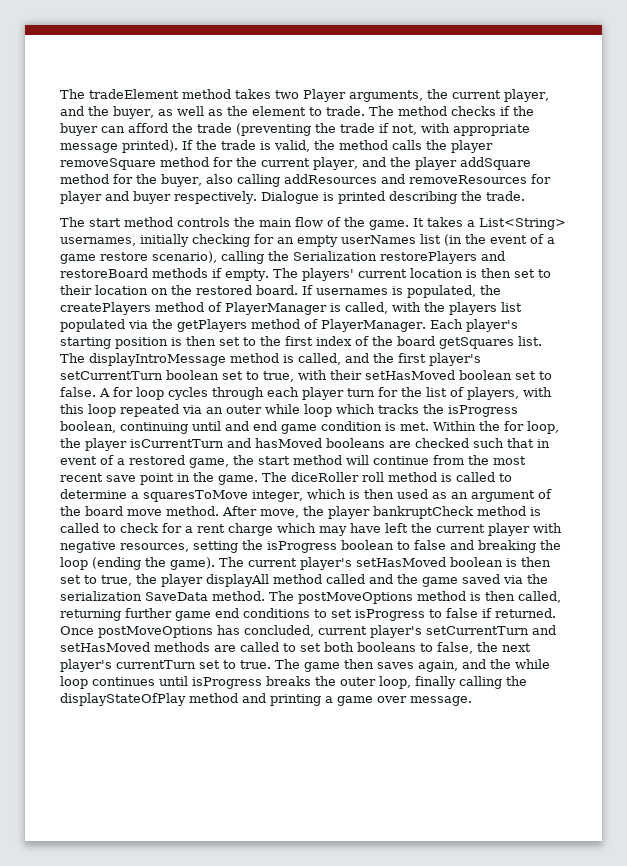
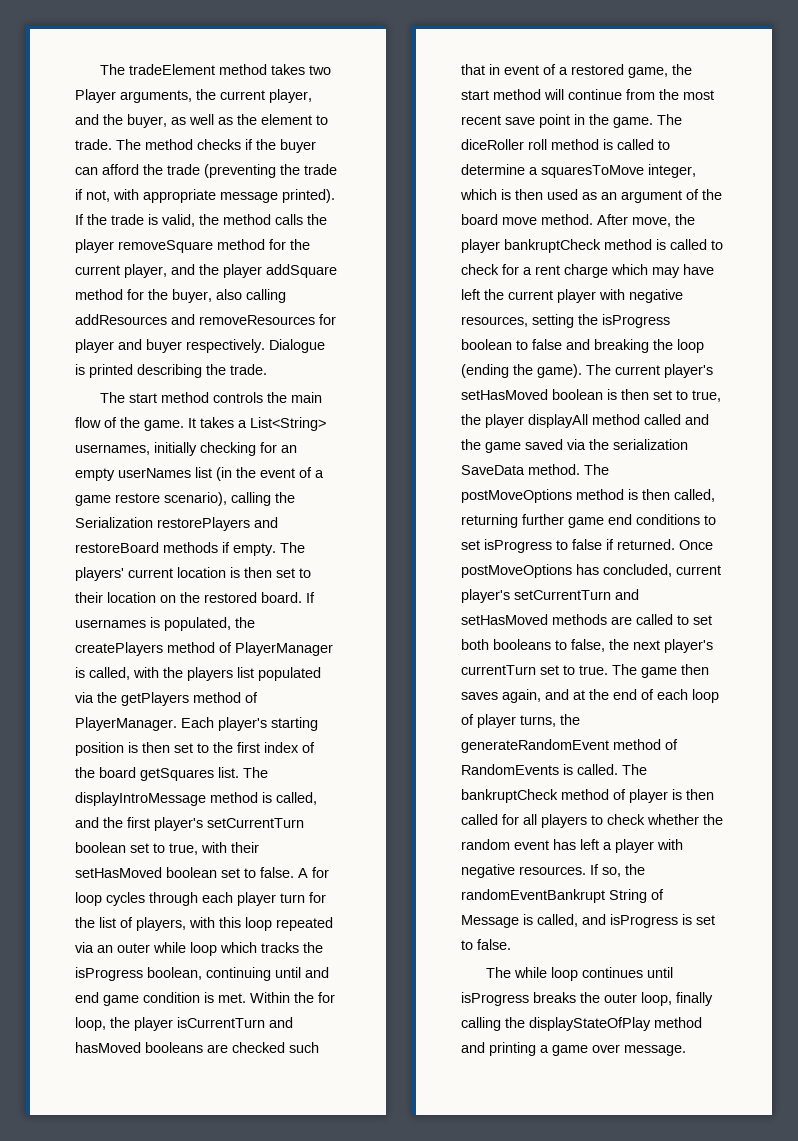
- The game then saves again, and the while loop continues until isProgress breaks the outer loop, finally calling the displayStateOfPlay method and printing a game over message.
+ The game then saves again, and at the end of each loop of player turns, the generateRandomEvent method of RandomEvents is called. The bankruptCheck method of player is then called for all players to check whether the random event has left a player with negative resources. If so, the randomEventBankrupt String of Message is called, and isProgress is set to false.
+ The while loop continues until isProgress breaks the outer loop, finally calling the displayStateOfPlay method and printing a game over message.

